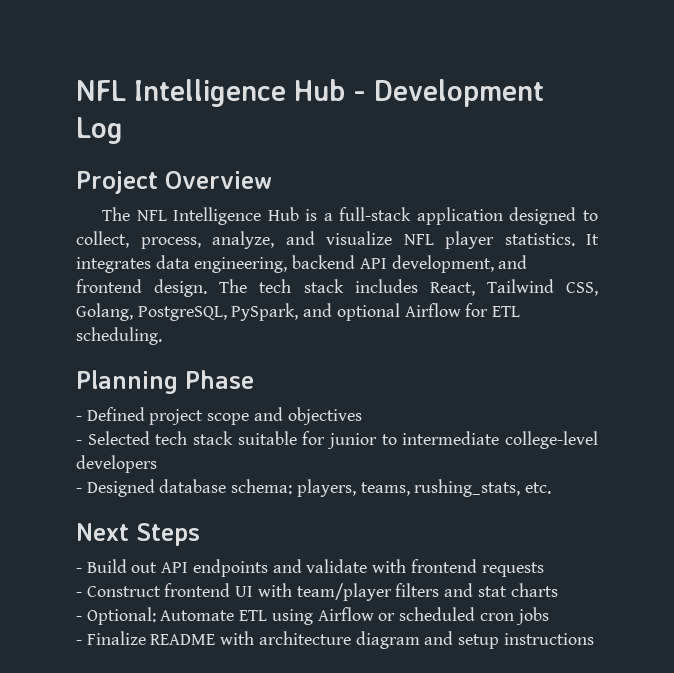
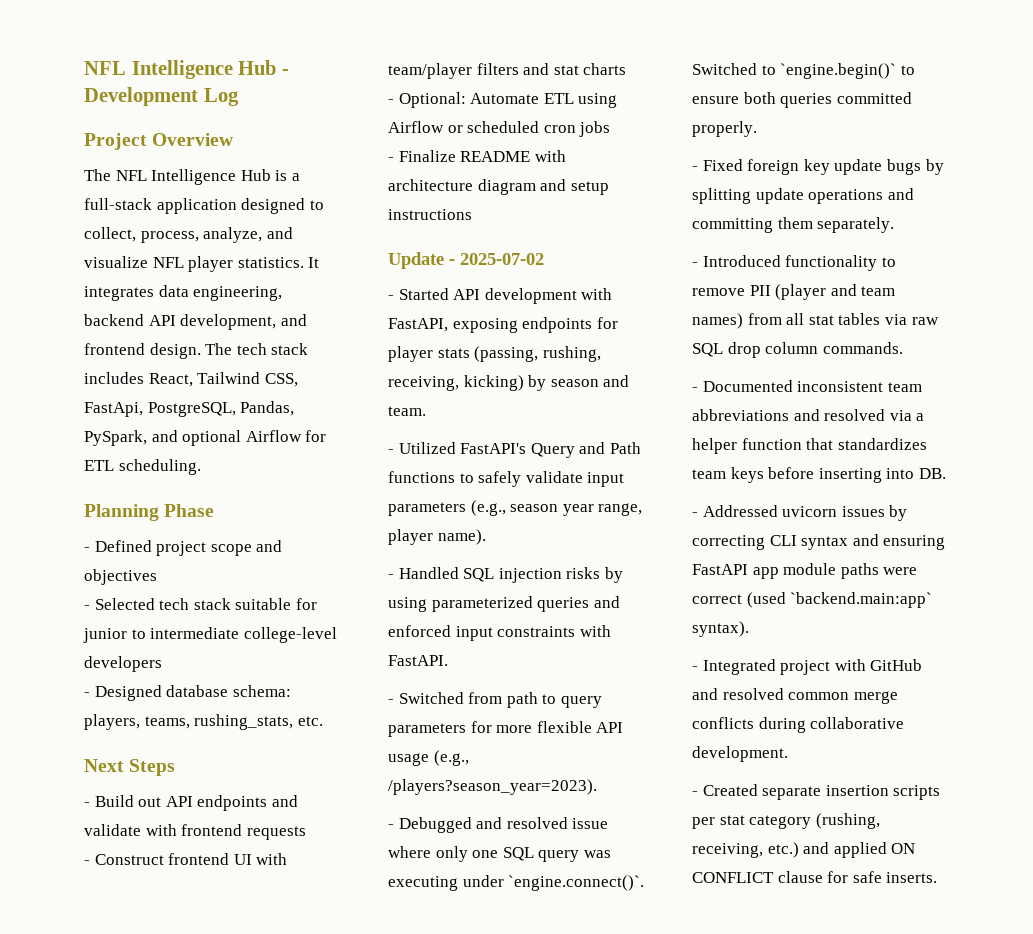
- The tech stack includes React, Tailwind CSS, Golang, PostgreSQL, PySpark, and optional Airflow for ETL scheduling.
+ The tech stack includes React, Tailwind CSS, FastApi, PostgreSQL, Pandas, PySpark, and optional Airflow for ETL scheduling.
+ Update - 2025-07-02
+ - Started API development with FastAPI, exposing endpoints for player stats (passing, rushing, receiving, kicking) by season and team.
+ - Utilized FastAPI's Query and Path functions to safely validate input parameters (e.g., season year range, player name).
+ - Handled SQL injection risks by using parameterized queries and enforced input constraints with FastAPI.
+ - Switched from path to query parameters for more flexible API usage (e.g., /players?season_year=2023).
+ - Debugged and resolved issue where only one SQL query was executing under `engine.connect()`. Switched to `engine.begin()` to ensure both queries committed properly.
+ - Fixed foreign key update bugs by splitting update operations and committing them separately.
+ - Introduced functionality to remove PII (player and team names) from all stat tables via raw SQL drop column commands.
+ - Documented inconsistent team abbreviations and resolved via a helper function that standardizes team keys before inserting into DB.
+ - Addressed uvicorn issues by correcting CLI syntax and ensuring FastAPI app module paths were correct (used `backend.main:app` syntax).
+ - Integrated project with GitHub and resolved common merge conflicts during collaborative development.
+ - Created separate insertion scripts per stat category (rushing, receiving, etc.) and applied ON CONFLICT clause for safe inserts.

